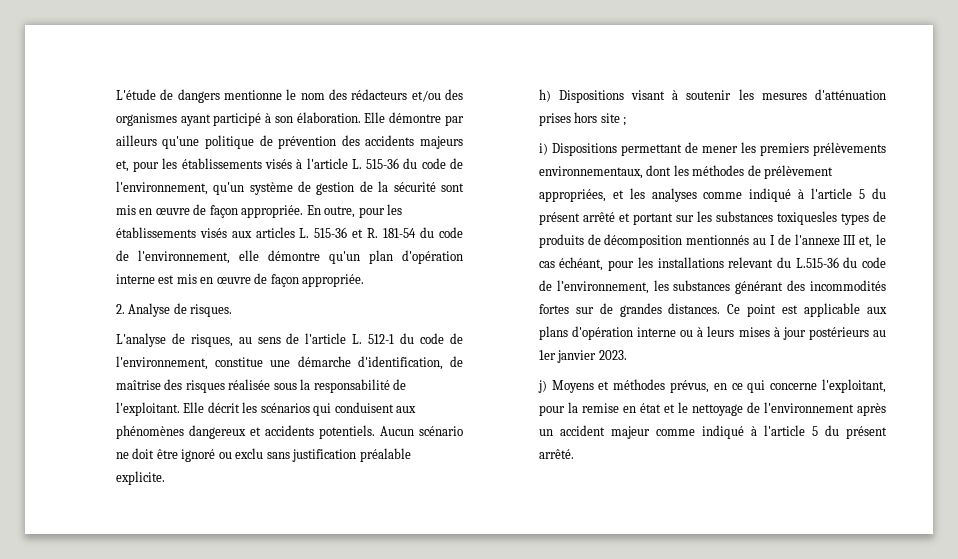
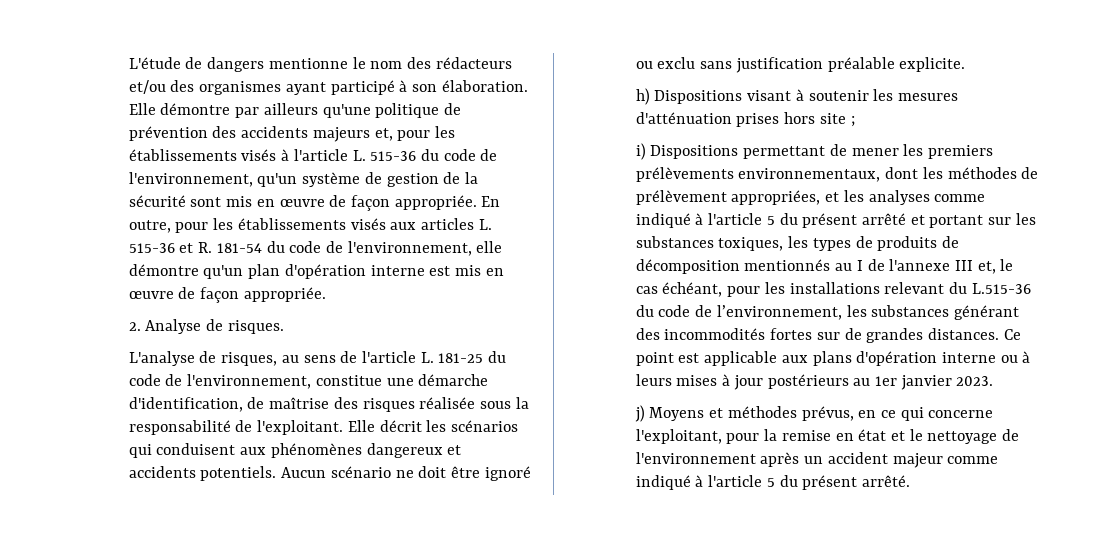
- L'analyse de risques, au sens de l'article L. 512-1 du code de l'environnement, constitue une démarche d'identification, de maîtrise des risques réalisée sous la responsabilité de l'exploitant.
+ L'analyse de risques, au sens de l'article L. 181-25 du code de l'environnement, constitue une démarche d'identification, de maîtrise des risques réalisée sous la responsabilité de l'exploitant.
- i) Dispositions permettant de mener les premiers prélèvements environnementaux, dont les méthodes de prélèvement appropriées, et les analyses comme indiqué à l'article 5 du présent arrêté et portant sur les substances toxiquesles types de produits de décomposition mentionnés au I de l'annexe III et, le cas échéant, pour les installations relevant du L.515-36 du code de l’environnement, les substances générant des incommodités fortes sur de grandes distances.
+ i) Dispositions permettant de mener les premiers prélèvements environnementaux, dont les méthodes de prélèvement appropriées, et les analyses comme indiqué à l'article 5 du présent arrêté et portant sur les substances toxiques, les types de produits de décomposition mentionnés au I de l'annexe III et, le cas échéant, pour les installations relevant du L.515-36 du code de l’environnement, les substances générant des incommodités fortes sur de grandes distances.

